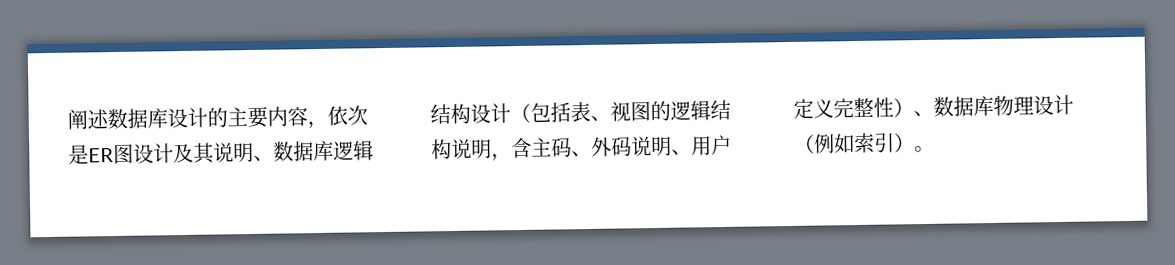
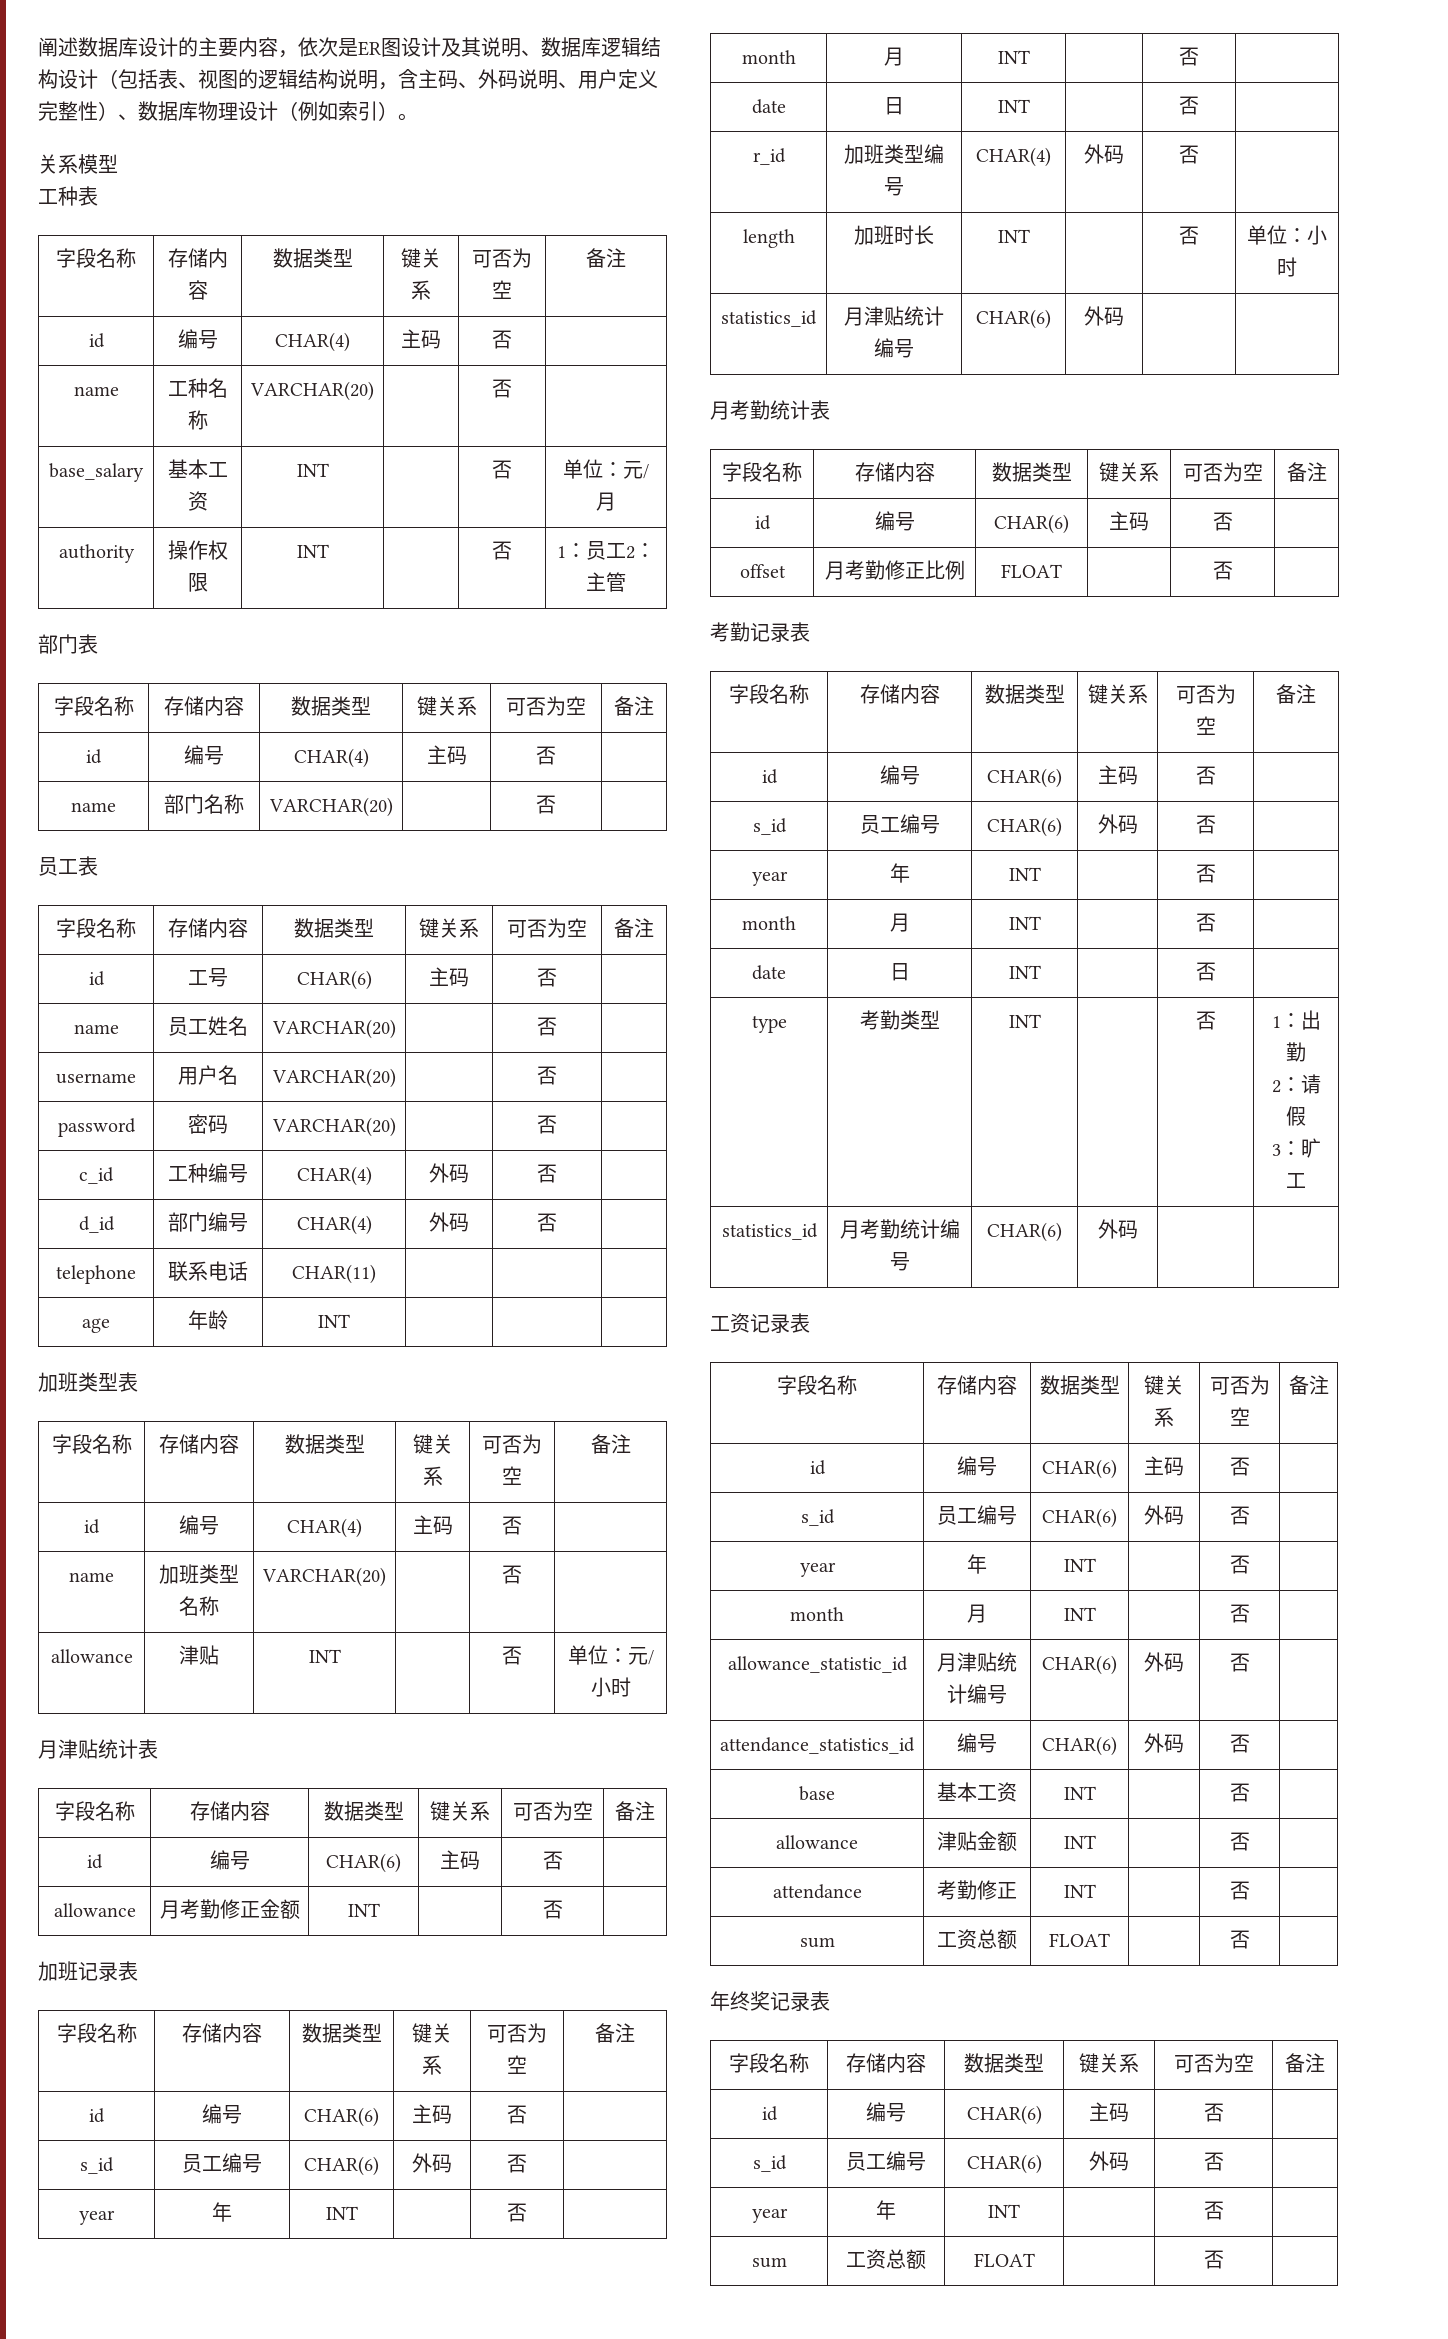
+ 关系模型
+ 工种表
+ 字段名称 | 存储内容 | 数据类型 | 键关系 | 可否为空 | 备注
+ id | 编号 | CHAR(4) | 主码 | 否 |
+ name | 工种名称 | VARCHAR(20) | | 否 |
+ base_salary | 基本工资 | INT | | 否 | 单位：元/月
+ authority | 操作权限 | INT | | 否 | 1：员工2：主管
+ 部门表
+ 字段名称 | 存储内容 | 数据类型 | 键关系 | 可否为空 | 备注
+ id | 编号 | CHAR(4) | 主码 | 否 |
+ name | 部门名称 | VARCHAR(20) | | 否 |
+ 员工表
+ 字段名称 | 存储内容 | 数据类型 | 键关系 | 可否为空 | 备注
+ id | 工号 | CHAR(6) | 主码 | 否 |
+ name | 员工姓名 | VARCHAR(20) | | 否 |
+ username | 用户名 | VARCHAR(20) | | 否 |
+ password | 密码 | VARCHAR(20) | | 否 |
+ c_id | 工种编号 | CHAR(4) | 外码 | 否 |
+ d_id | 部门编号 | CHAR(4) | 外码 | 否 |
+ telephone | 联系电话 | CHAR(11) | | |
+ age | 年龄 | INT | | |
+ 加班类型表
+ 字段名称 | 存储内容 | 数据类型 | 键关系 | 可否为空 | 备注
+ id | 编号 | CHAR(4) | 主码 | 否 |
+ name | 加班类型名称 | VARCHAR(20) | | 否 |
+ allowance | 津贴 | INT | | 否 | 单位：元/小时
+ 月津贴统计表
+ 字段名称 | 存储内容 | 数据类型 | 键关系 | 可否为空 | 备注
+ id | 编号 | CHAR(6) | 主码 | 否 |
+ allowance | 月考勤修正金额 | INT | | 否 |
+ 加班记录表
+ 字段名称 | 存储内容 | 数据类型 | 键关系 | 可否为空 | 备注
+ id | 编号 | CHAR(6) | 主码 | 否 |
+ s_id | 员工编号 | CHAR(6) | 外码 | 否 |
+ year | 年 | INT | | 否 |
+ month | 月 | INT | | 否 |
+ date | 日 | INT | | 否 |
+ r_id | 加班类型编号 | CHAR(4) | 外码 | 否 |
+ length | 加班时长 | INT | | 否 | 单位：小时
+ statistics_id | 月津贴统计编号 | CHAR(6) | 外码 | |
+ 月考勤统计表
+ 字段名称 | 存储内容 | 数据类型 | 键关系 | 可否为空 | 备注
+ id | 编号 | CHAR(6) | 主码 | 否 |
+ offset | 月考勤修正比例 | FLOAT | | 否 |
+ 考勤记录表
+ 字段名称 | 存储内容 | 数据类型 | 键关系 | 可否为空 | 备注
+ id | 编号 | CHAR(6) | 主码 | 否 |
+ s_id | 员工编号 | CHAR(6) | 外码 | 否 |
+ year | 年 | INT | | 否 |
+ month | 月 | INT | | 否 |
+ date | 日 | INT | | 否 |
+ type | 考勤类型 | INT | | 否 | 1：出勤
+ 2：请假
+ 3：旷工
+ statistics_id | 月考勤统计编号 | CHAR(6) | 外码 | |
+ 工资记录表
+ 字段名称 | 存储内容 | 数据类型 | 键关系 | 可否为空 | 备注
+ id | 编号 | CHAR(6) | 主码 | 否 |
+ s_id | 员工编号 | CHAR(6) | 外码 | 否 |
+ year | 年 | INT | | 否 |
+ month | 月 | INT | | 否 |
+ allowance_statistic_id | 月津贴统计编号 | CHAR(6) | 外码 | 否 |
+ attendance_statistics_id | 编号 | CHAR(6) | 外码 | 否 |
+ base | 基本工资 | INT | | 否 |
+ allowance | 津贴金额 | INT | | 否 |
+ attendance | 考勤修正 | INT | | 否 |
+ sum | 工资总额 | FLOAT | | 否 |
+ 年终奖记录表
+ 字段名称 | 存储内容 | 数据类型 | 键关系 | 可否为空 | 备注
+ id | 编号 | CHAR(6) | 主码 | 否 |
+ s_id | 员工编号 | CHAR(6) | 外码 | 否 |
+ year | 年 | INT | | 否 |
+ sum | 工资总额 | FLOAT | | 否 |

